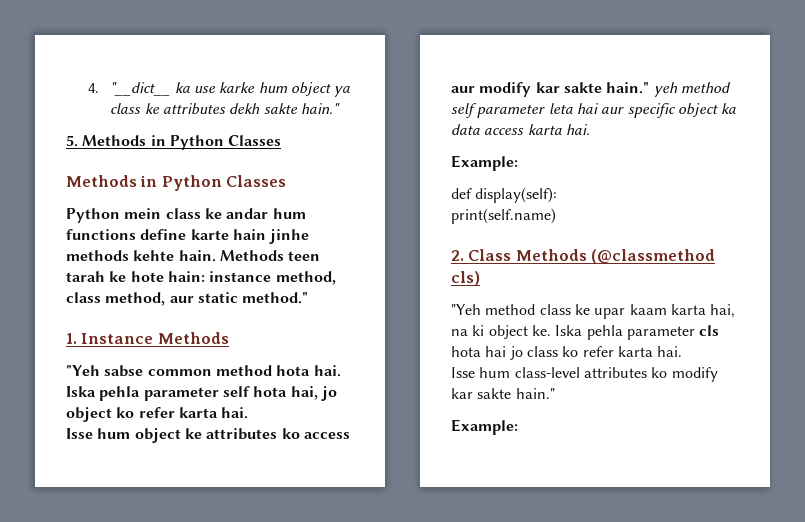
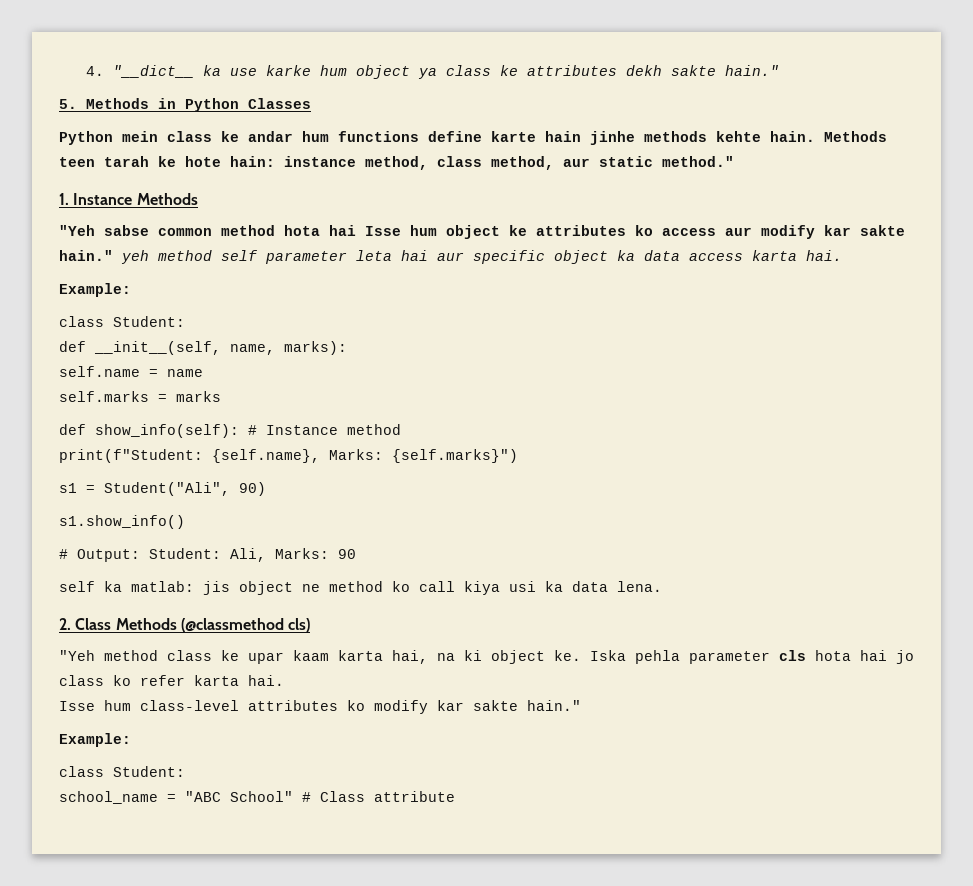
  5. Methods in Python Classes
- Methods in Python Classes
- "Yeh sabse common method hota hai. Iska pehla parameter self hota hai, jo object ko refer karta hai.
- Isse hum object ke attributes ko access aur modify kar sakte hain." yeh method self parameter leta hai aur specific object ka data access karta hai.
+ "Yeh sabse common method hota hai Isse hum object ke attributes ko access aur modify kar sakte hain." yeh method self parameter leta hai aur specific object ka data access karta hai.
  Example:
- def display(self):
- print(self.name)
+ class Student:
+ def __init__(self, name, marks):
+ self.name = name
+ self.marks = marks
+ def show_info(self): # Instance method
+ print(f"Student: {self.name}, Marks: {self.marks}")
+ s1 = Student("Ali", 90)
+ s1.show_info()
+ # Output: Student: Ali, Marks: 90
+ self ka matlab: jis object ne method ko call kiya usi ka data lena.
  Isse hum class-level attributes ko modify kar sakte hain."
  Example:
+ class Student:
+ school_name = "ABC School" # Class attribute

